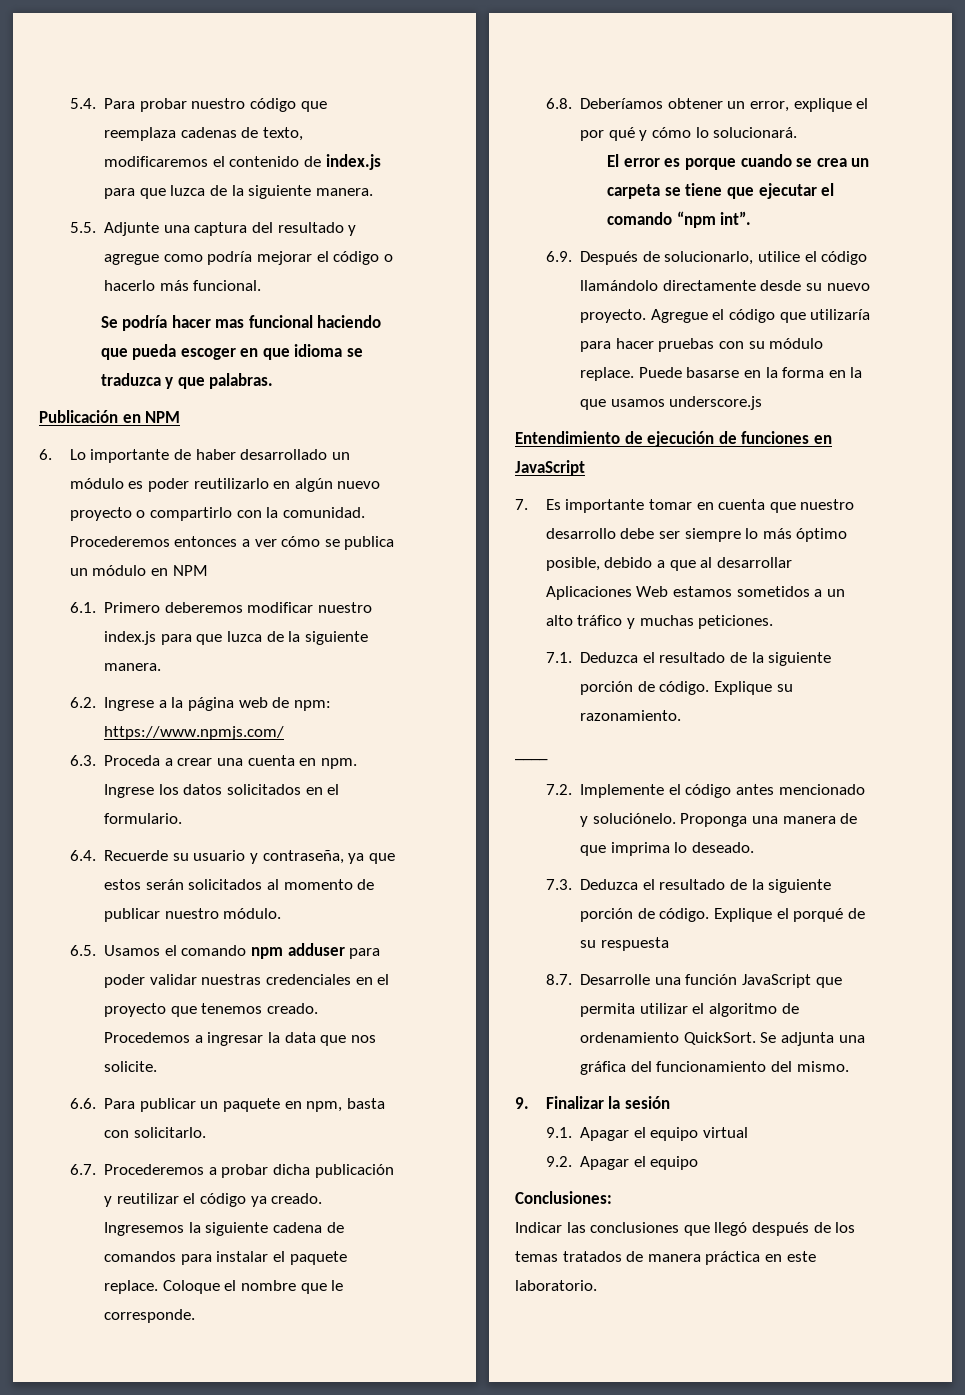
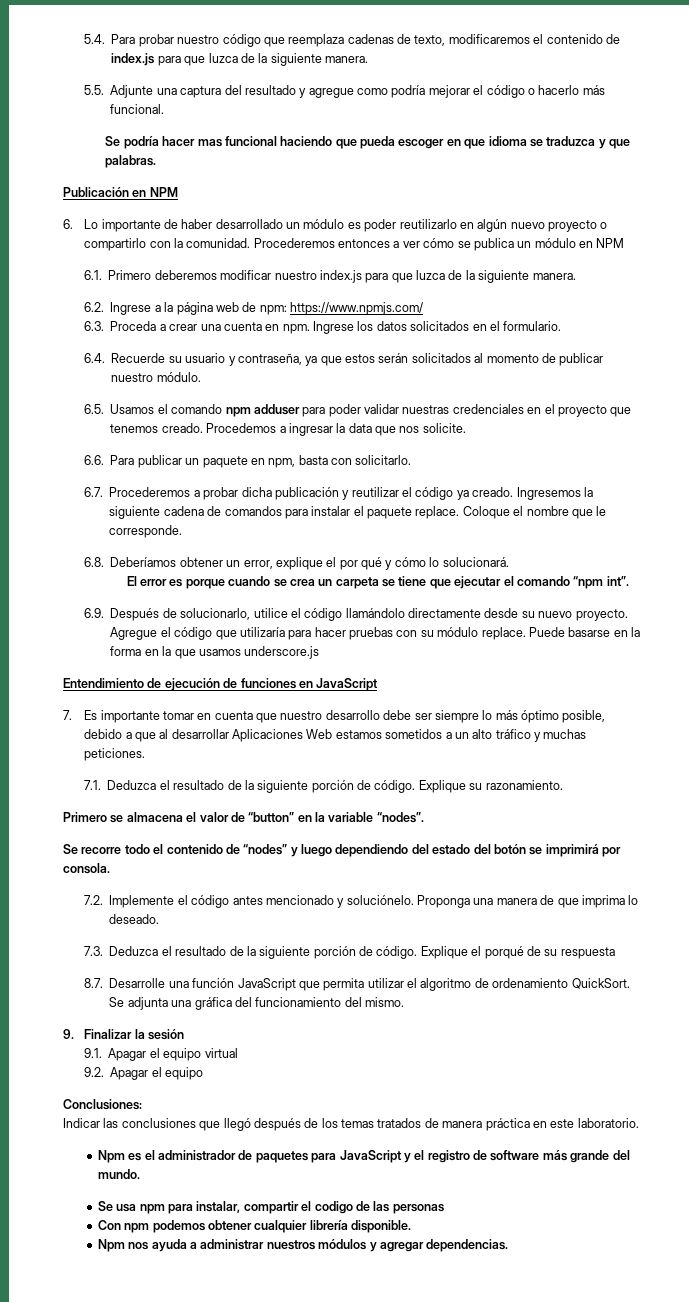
- ____
+ Primero se almacena el valor de “button” en la variable “nodes”.
+ Se recorre todo el contenido de “nodes” y luego dependiendo del estado del botón se imprimirá por consola.
+ Npm es el administrador de paquetes para JavaScript y el registro de software más grande del mundo.
+ Se usa npm para instalar, compartir el codigo de las personas
+ Con npm podemos obtener cualquier librería disponible.
+ Npm nos ayuda a administrar nuestros módulos y agregar dependencias.

